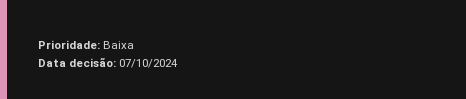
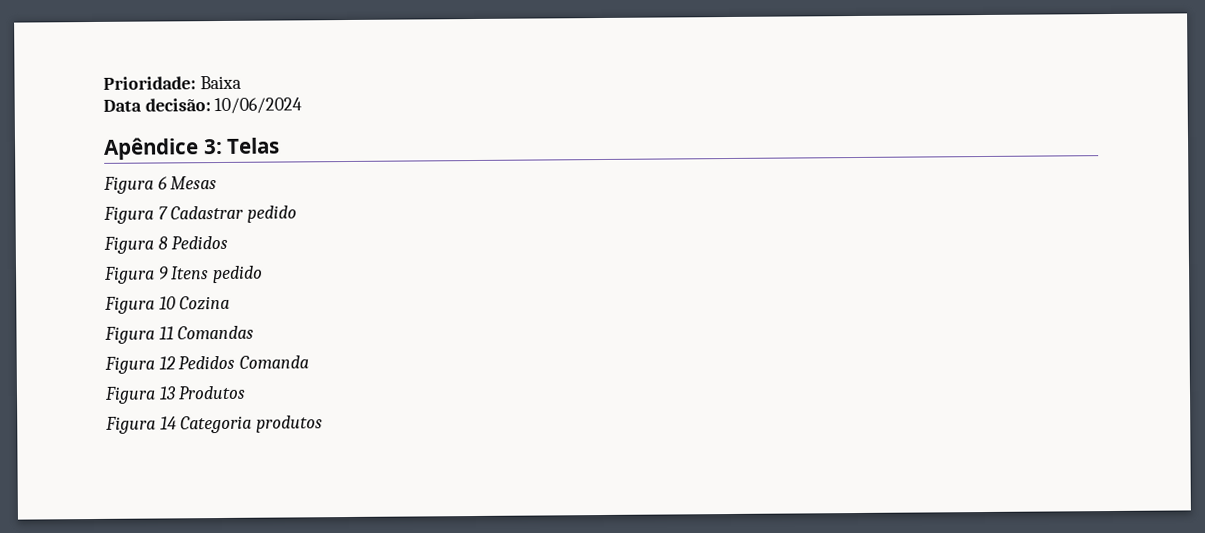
- Data decisão: 07/10/2024
+ Data decisão: 10/06/2024
+ Apêndice 3: Telas
+ Figura 6 Mesas
+ Figura 7 Cadastrar pedido
+ Figura 8 Pedidos
+ Figura 9 Itens pedido
+ Figura 10 Cozina
+ Figura 11 Comandas
+ Figura 12 Pedidos Comanda
+ Figura 13 Produtos
+ Figura 14 Categoria produtos

